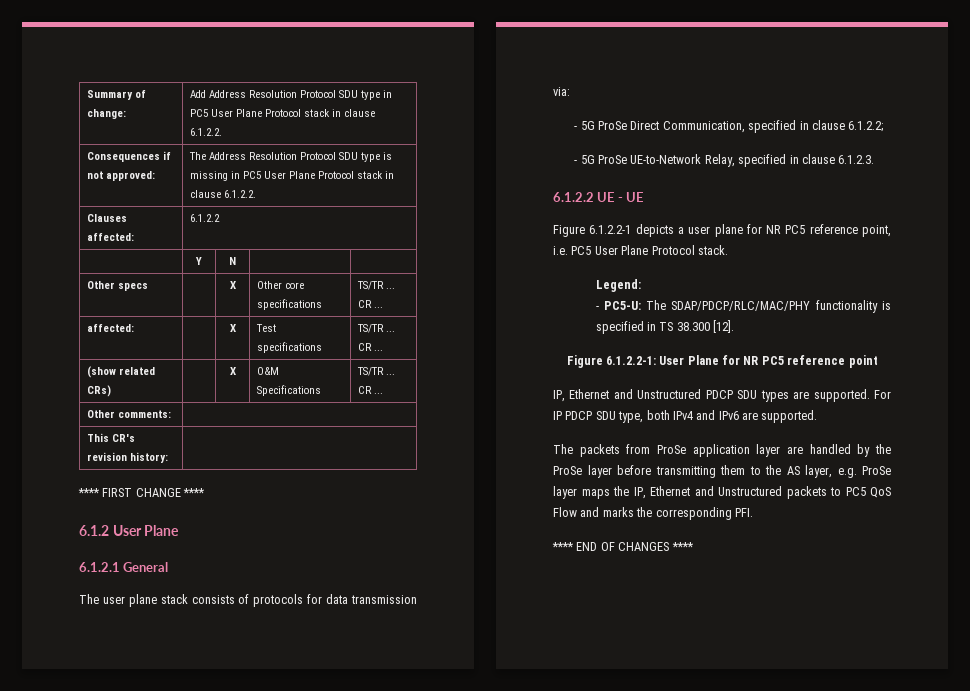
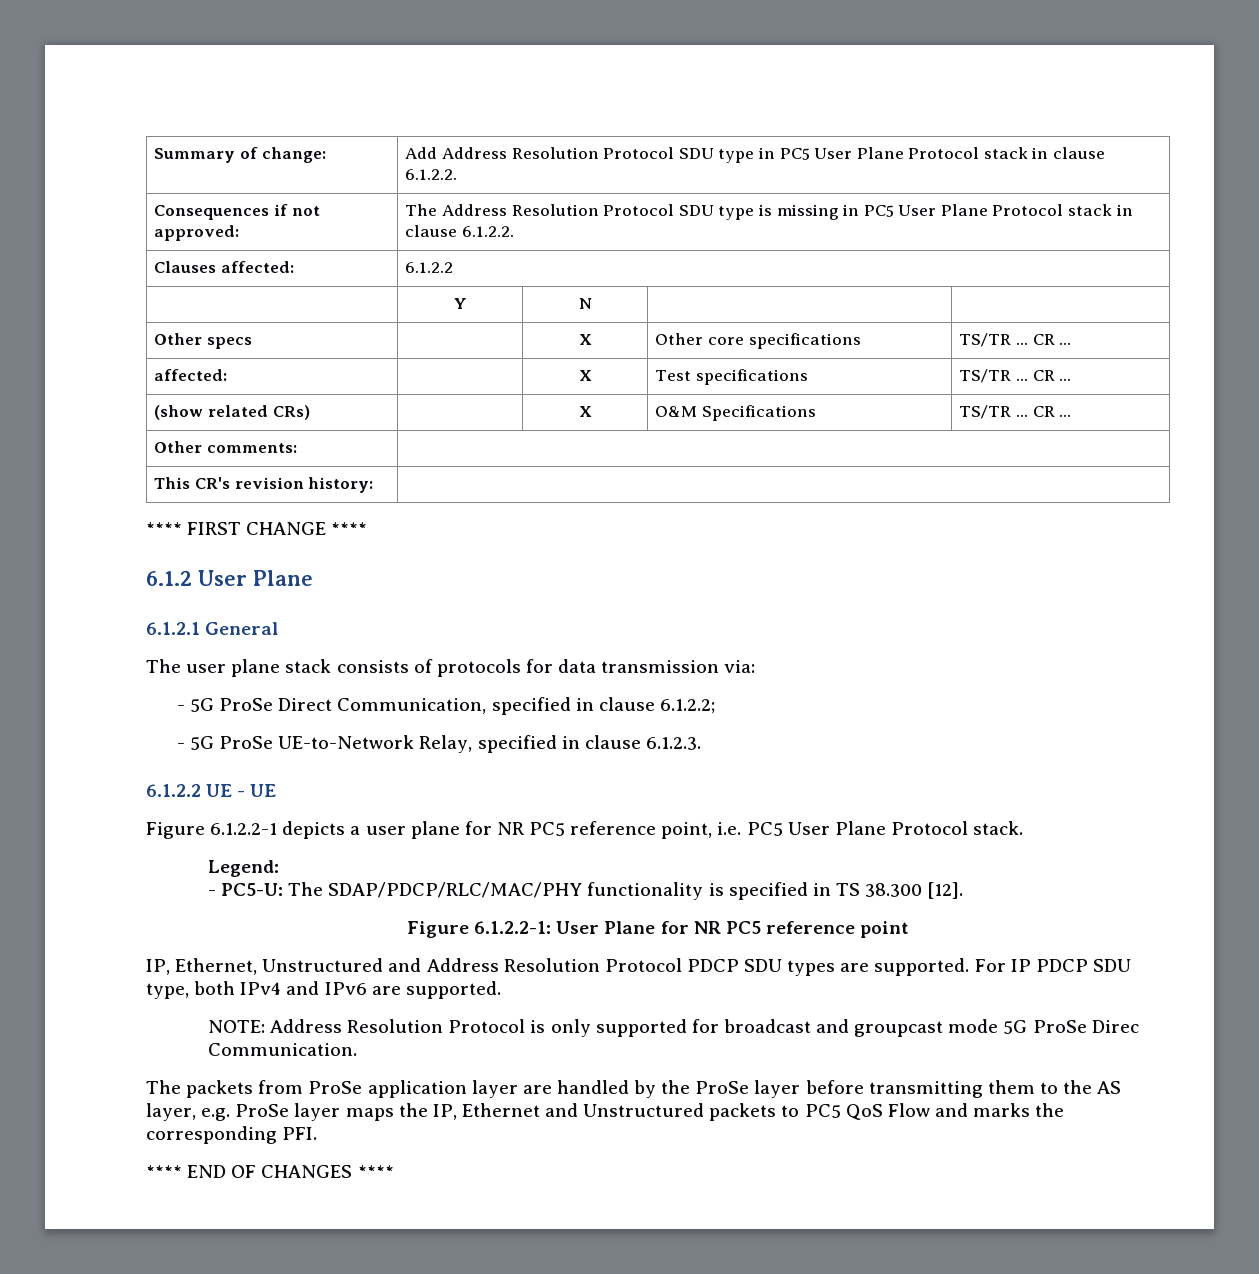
- IP, Ethernet and Unstructured PDCP SDU types are supported.
+ IP, Ethernet, Unstructured and Address Resolution Protocol PDCP SDU types are supported.
+ NOTE: Address Resolution Protocol is only supported for broadcast and groupcast mode 5G ProSe Direc Communication.

